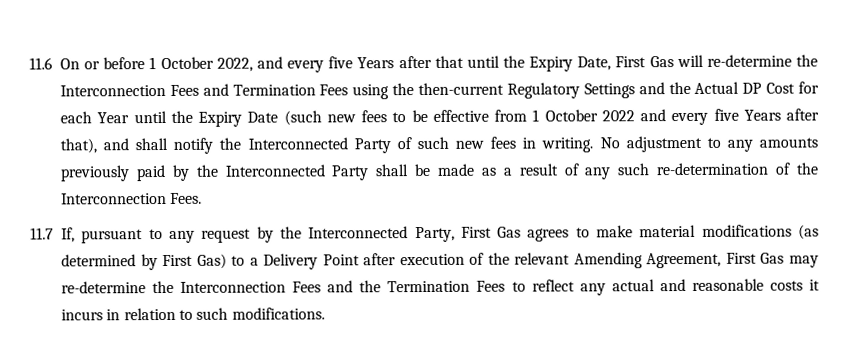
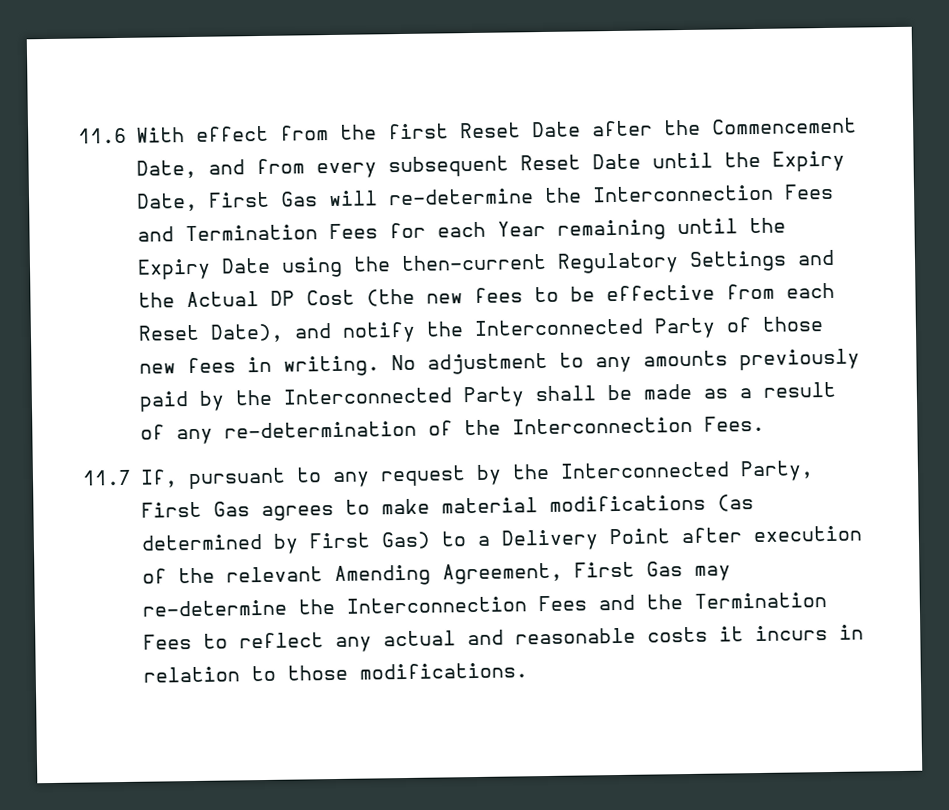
- 11.6 On or before 1 October 2022, and every five Years after that until the Expiry Date, First Gas will re-determine the Interconnection Fees and Termination Fees using the then-current Regulatory Settings and the Actual DP Cost for each Year until the Expiry Date (such new fees to be effective from 1 October 2022 and every five Years after that), and shall notify the Interconnected Party of such new fees in writing.
+ 11.6 With effect from the first Reset Date after the Commencement Date, and from every subsequent Reset Date until the Expiry Date, First Gas will re-determine the Interconnection Fees and Termination Fees for each Year remaining until the Expiry Date using the then-current Regulatory Settings and the Actual DP Cost (the new fees to be effective from each Reset Date), and notify the Interconnected Party of those new fees in writing.
- No adjustment to any amounts previously paid by the Interconnected Party shall be made as a result of any such re-determination of the Interconnection Fees.
+ No adjustment to any amounts previously paid by the Interconnected Party shall be made as a result of any re-determination of the Interconnection Fees.
- 11.7 If, pursuant to any request by the Interconnected Party, First Gas agrees to make material modifications (as determined by First Gas) to a Delivery Point after execution of the relevant Amending Agreement, First Gas may re-determine the Interconnection Fees and the Termination Fees to reflect any actual and reasonable costs it incurs in relation to such modifications.
+ 11.7 If, pursuant to any request by the Interconnected Party, First Gas agrees to make material modifications (as determined by First Gas) to a Delivery Point after execution of the relevant Amending Agreement, First Gas may re-determine the Interconnection Fees and the Termination Fees to reflect any actual and reasonable costs it incurs in relation to those modifications.

